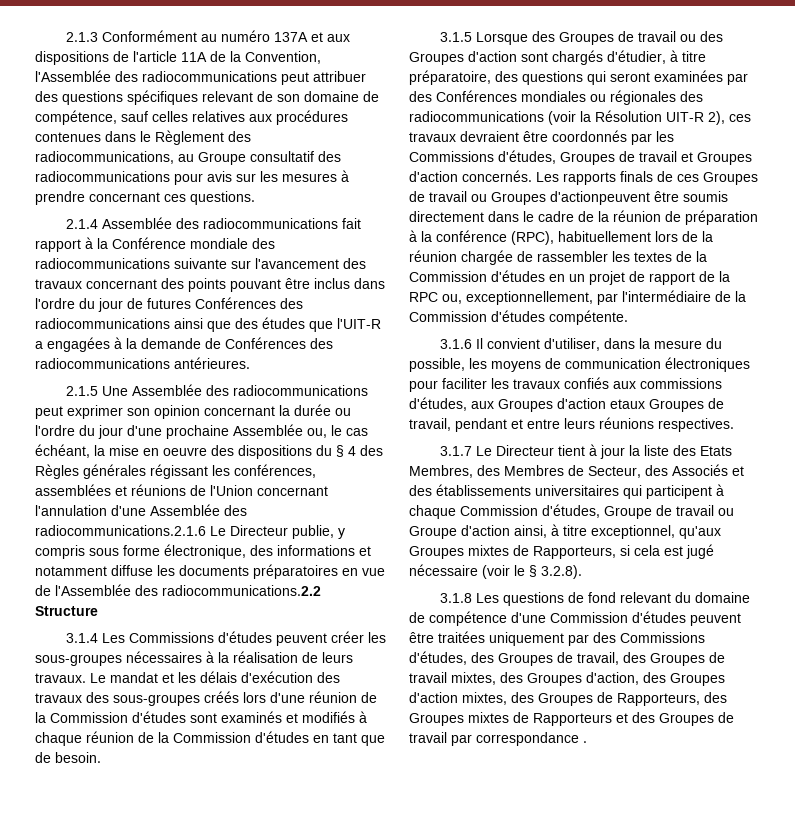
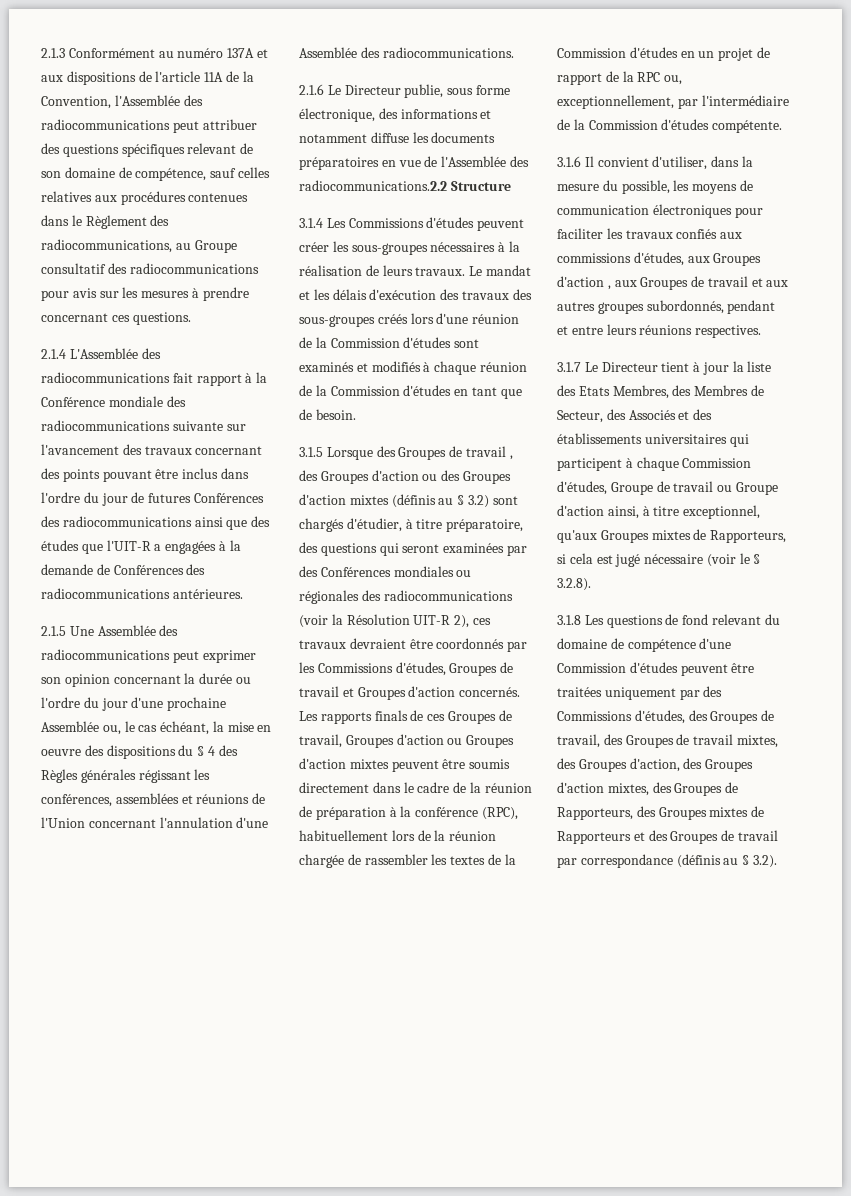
- 2.1.4 Assemblée des radiocommunications fait rapport à la Conférence mondiale des radiocommunications suivante sur l'avancement des travaux concernant des points pouvant être inclus dans l'ordre du jour de futures Conférences des radiocommunications ainsi que des études que l'UIT-R a engagées à la demande de Conférences des radiocommunications antérieures.
+ 2.1.4 L'Assemblée des radiocommunications fait rapport à la Conférence mondiale des radiocommunications suivante sur l'avancement des travaux concernant des points pouvant être inclus dans l'ordre du jour de futures Conférences des radiocommunications ainsi que des études que l'UIT-R a engagées à la demande de Conférences des radiocommunications antérieures.
- 2.1.5 Une Assemblée des radiocommunications peut exprimer son opinion concernant la durée ou l'ordre du jour d'une prochaine Assemblée ou, le cas échéant, la mise en oeuvre des dispositions du § 4 des Règles générales régissant les conférences, assemblées et réunions de l'Union concernant l'annulation d'une Assemblée des radiocommunications.2.1.6 Le Directeur publie, y compris sous forme électronique, des informations et notamment diffuse les documents préparatoires en vue de l'Assemblée des radiocommunications.2.2 Structure
+ 2.1.5 Une Assemblée des radiocommunications peut exprimer son opinion concernant la durée ou l'ordre du jour d'une prochaine Assemblée ou, le cas échéant, la mise en oeuvre des dispositions du § 4 des Règles générales régissant les conférences, assemblées et réunions de l'Union concernant l'annulation d'une Assemblée des radiocommunications.
+ 2.1.6 Le Directeur publie, sous forme électronique, des informations et notamment diffuse les documents préparatoires en vue de l'Assemblée des radiocommunications.2.2 Structure
- 3.1.5 Lorsque des Groupes de travail ou des Groupes d'action sont chargés d'étudier, à titre préparatoire, des questions qui seront examinées par des Conférences mondiales ou régionales des radiocommunications (voir la Résolution UIT-R 2), ces travaux devraient être coordonnés par les Commissions d'études, Groupes de travail et Groupes d'action concernés.
+ 3.1.5 Lorsque des Groupes de travail , des Groupes d'action ou des Groupes d'action mixtes (définis au § 3.2) sont chargés d'étudier, à titre préparatoire, des questions qui seront examinées par des Conférences mondiales ou régionales des radiocommunications (voir la Résolution UIT-R 2), ces travaux devraient être coordonnés par les Commissions d'études, Groupes de travail et Groupes d'action concernés.
- Les rapports finals de ces Groupes de travail ou Groupes d'actionpeuvent être soumis directement dans le cadre de la réunion de préparation à la conférence (RPC), habituellement lors de la réunion chargée de rassembler les textes de la Commission d'études en un projet de rapport de la RPC ou, exceptionnellement, par l'intermédiaire de la Commission d'études compétente.
+ Les rapports finals de ces Groupes de travail, Groupes d'action ou Groupes d'action mixtes peuvent être soumis directement dans le cadre de la réunion de préparation à la conférence (RPC), habituellement lors de la réunion chargée de rassembler les textes de la Commission d'études en un projet de rapport de la RPC ou, exceptionnellement, par l'intermédiaire de la Commission d'études compétente.
- 3.1.6 Il convient d'utiliser, dans la mesure du possible, les moyens de communication électroniques pour faciliter les travaux confiés aux commissions d'études, aux Groupes d'action etaux Groupes de travail, pendant et entre leurs réunions respectives.
+ 3.1.6 Il convient d'utiliser, dans la mesure du possible, les moyens de communication électroniques pour faciliter les travaux confiés aux commissions d'études, aux Groupes d'action , aux Groupes de travail et aux autres groupes subordonnés, pendant et entre leurs réunions respectives.
- 3.1.8 Les questions de fond relevant du domaine de compétence d'une Commission d'études peuvent être traitées uniquement par des Commissions d'études, des Groupes de travail, des Groupes de travail mixtes, des Groupes d'action, des Groupes d'action mixtes, des Groupes de Rapporteurs, des Groupes mixtes de Rapporteurs et des Groupes de travail par correspondance .
+ 3.1.8 Les questions de fond relevant du domaine de compétence d'une Commission d'études peuvent être traitées uniquement par des Commissions d'études, des Groupes de travail, des Groupes de travail mixtes, des Groupes d'action, des Groupes d'action mixtes, des Groupes de Rapporteurs, des Groupes mixtes de Rapporteurs et des Groupes de travail par correspondance (définis au § 3.2).

